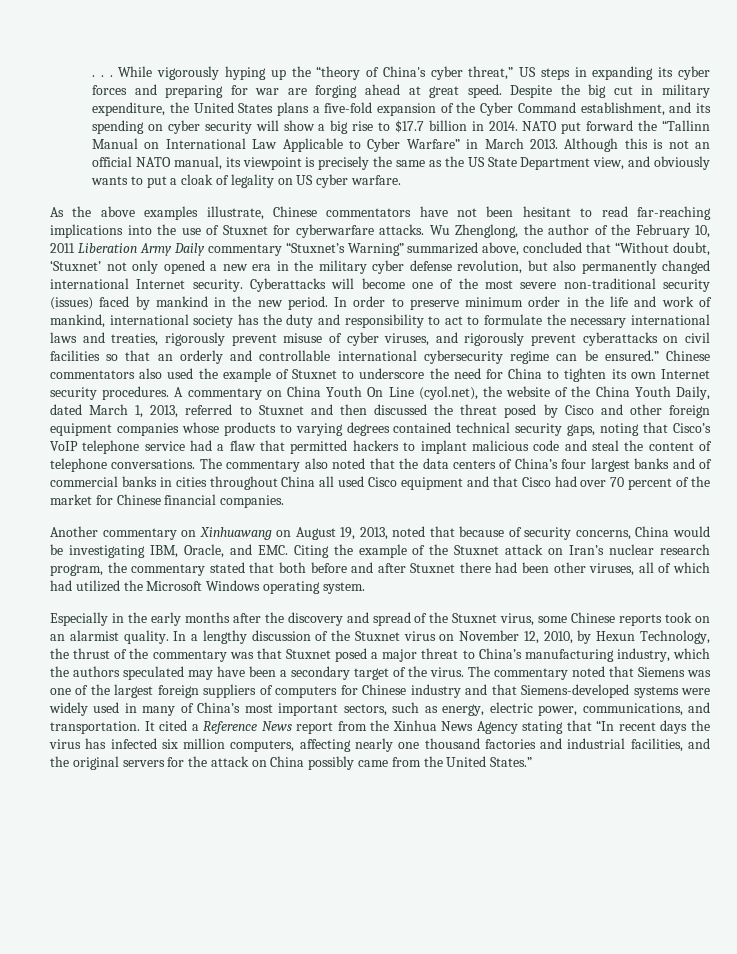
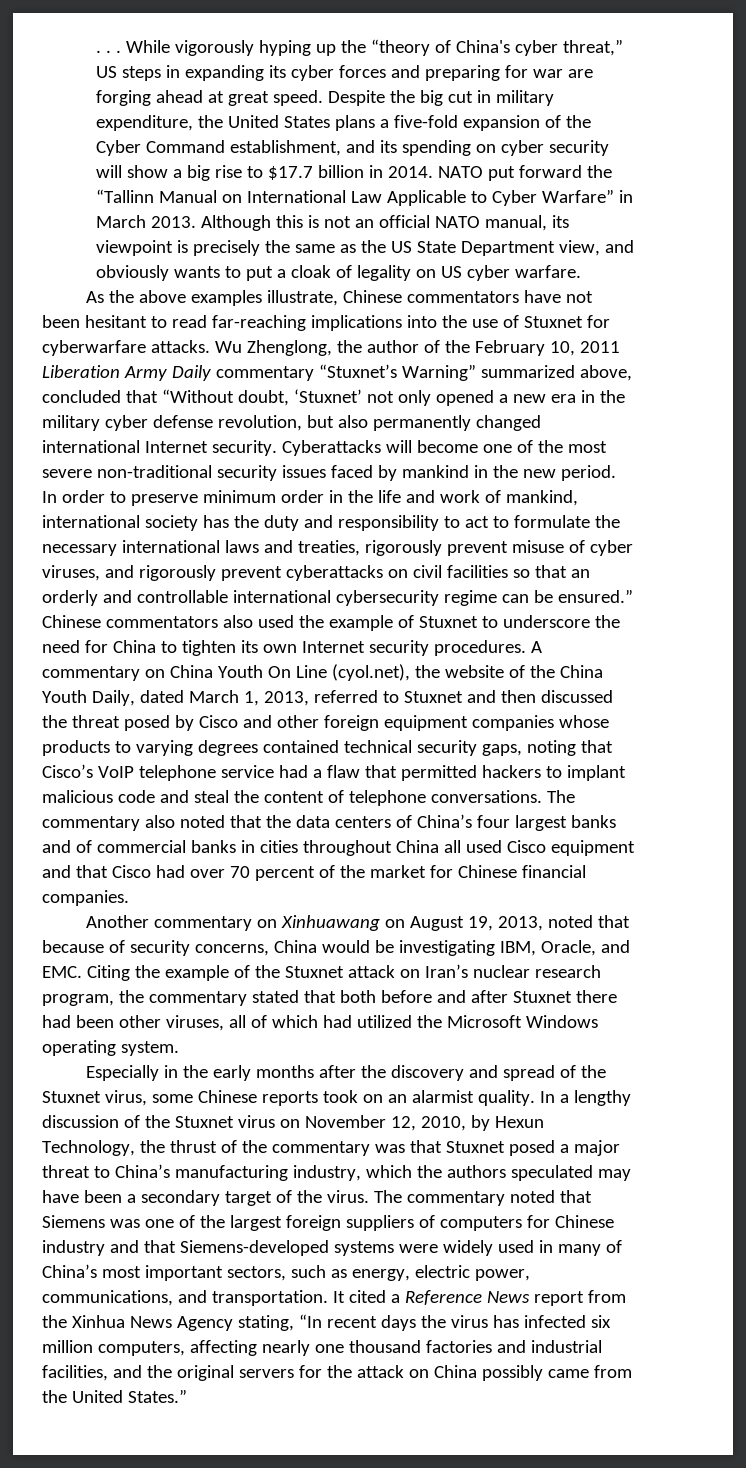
- Cyberattacks will become one of the most severe non-traditional security (issues) faced by mankind in the new period.
+ Cyberattacks will become one of the most severe non-traditional security issues faced by mankind in the new period.
- It cited a Reference News report from the Xinhua News Agency stating that “In recent days the virus has infected six million computers, affecting nearly one thousand factories and industrial facilities, and the original servers for the attack on China possibly came from the United States.”
+ It cited a Reference News report from the Xinhua News Agency stating, “In recent days the virus has infected six million computers, affecting nearly one thousand factories and industrial facilities, and the original servers for the attack on China possibly came from the United States.”

